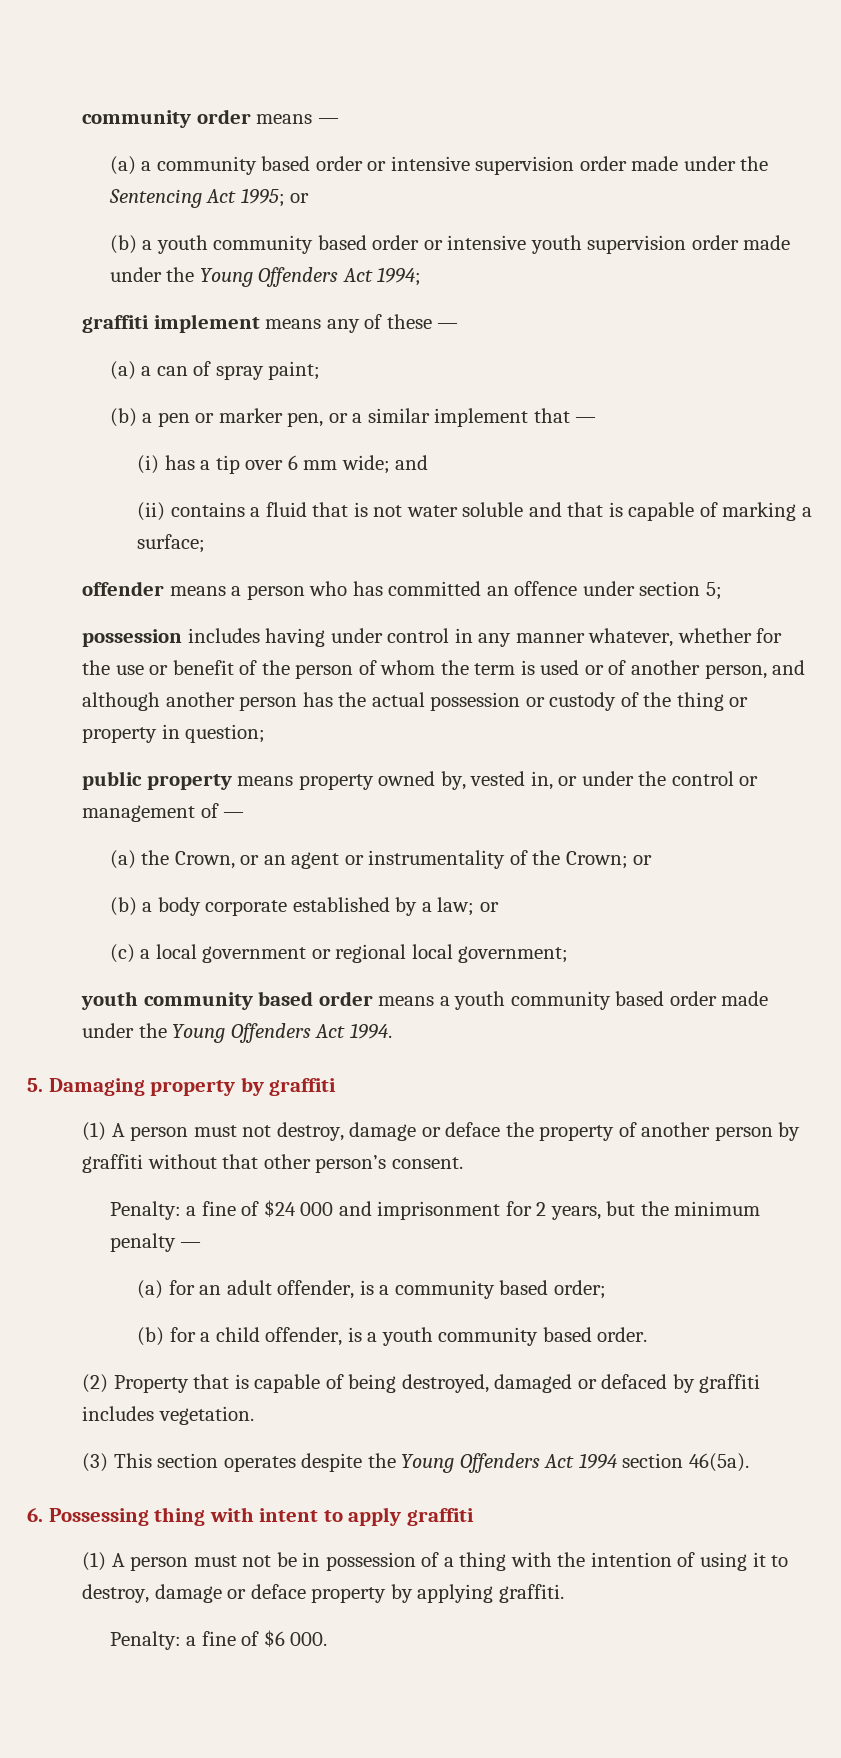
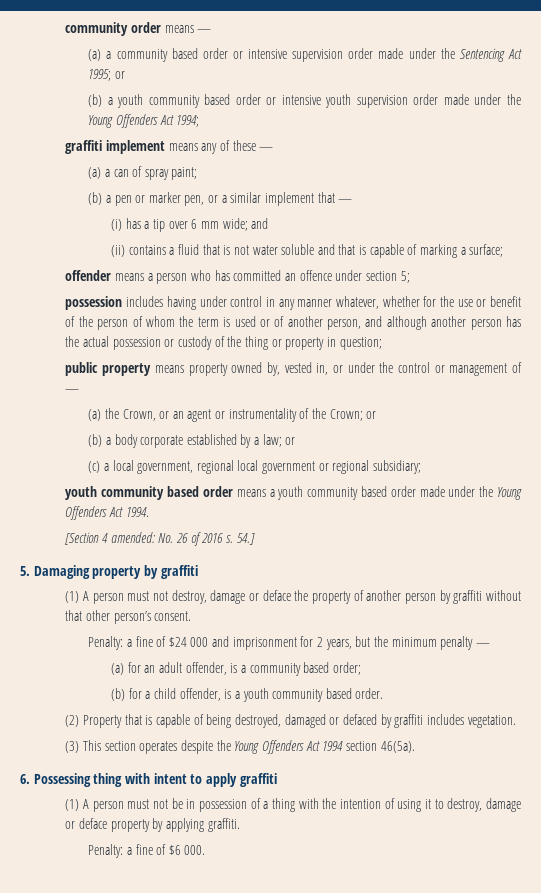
- (c) a local government or regional local government;
+ (c) a local government, regional local government or regional subsidiary;
+ [Section 4 amended: No. 26 of 2016 s. 54.]

